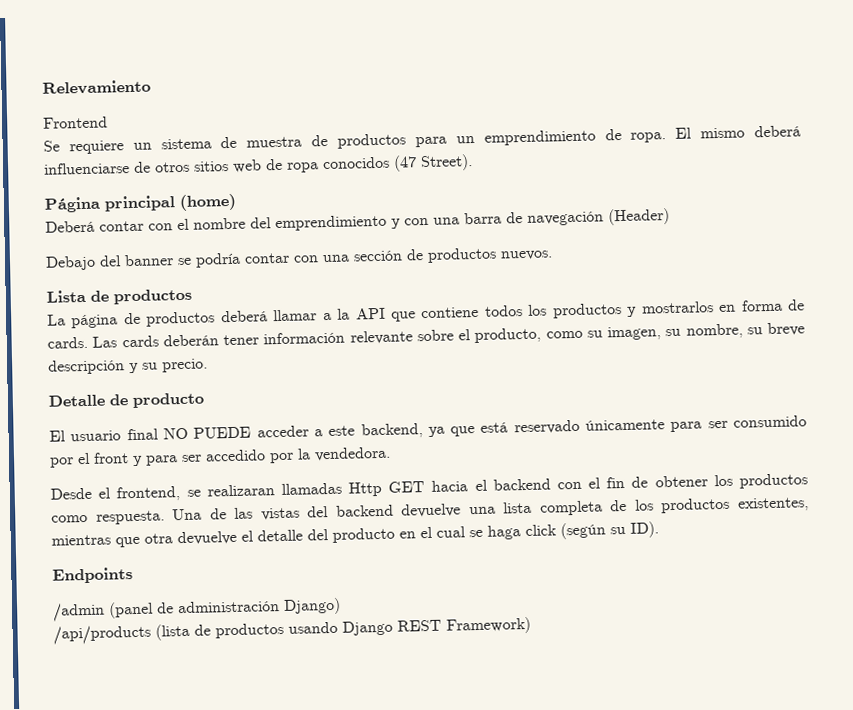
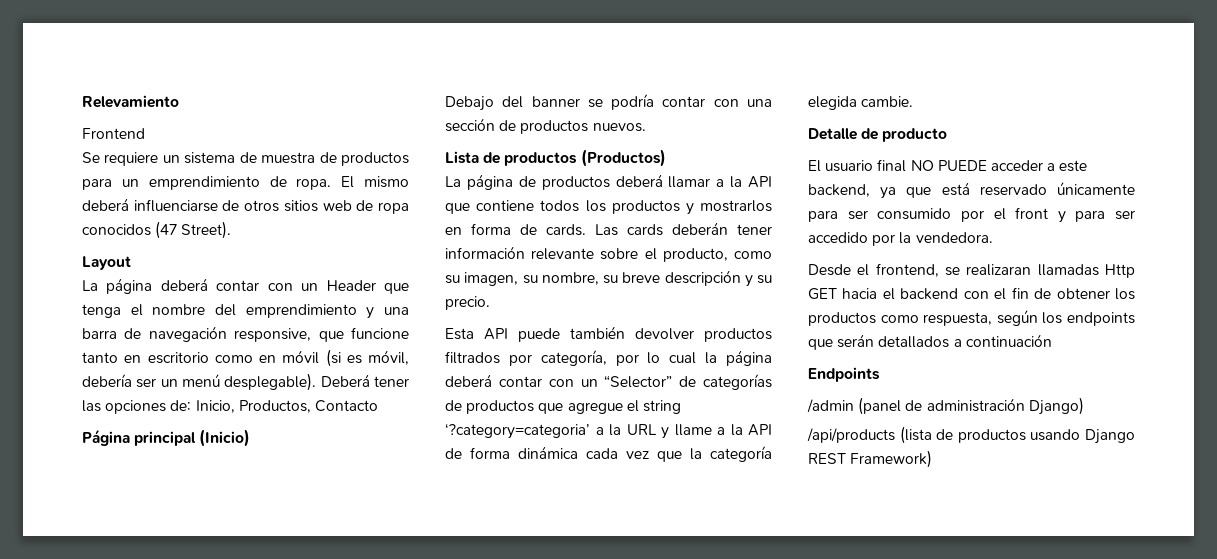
- Página principal (home)
- Deberá contar con el nombre del emprendimiento y con una barra de navegación (Header)
+ Layout
+ La página deberá contar con un Header que tenga el nombre del emprendimiento y una barra de navegación responsive, que funcione tanto en escritorio como en móvil (si es móvil, debería ser un menú desplegable). Deberá tener las opciones de: Inicio, Productos, Contacto
+ Página principal (Inicio)
- Lista de productos
+ Lista de productos (Productos)
+ Esta API puede también devolver productos filtrados por categoría, por lo cual la página deberá contar con un “Selector” de categorías de productos que agregue el string ‘?category=categoria’ a la URL y llame a la API de forma dinámica cada vez que la categoría elegida cambie.
- Desde el frontend, se realizaran llamadas Http GET hacia el backend con el fin de obtener los productos como respuesta. Una de las vistas del backend devuelve una lista completa de los productos existentes, mientras que otra devuelve el detalle del producto en el cual se haga click (según su ID).
+ Desde el frontend, se realizaran llamadas Http GET hacia el backend con el fin de obtener los productos como respuesta, según los endpoints que serán detallados a continuación

